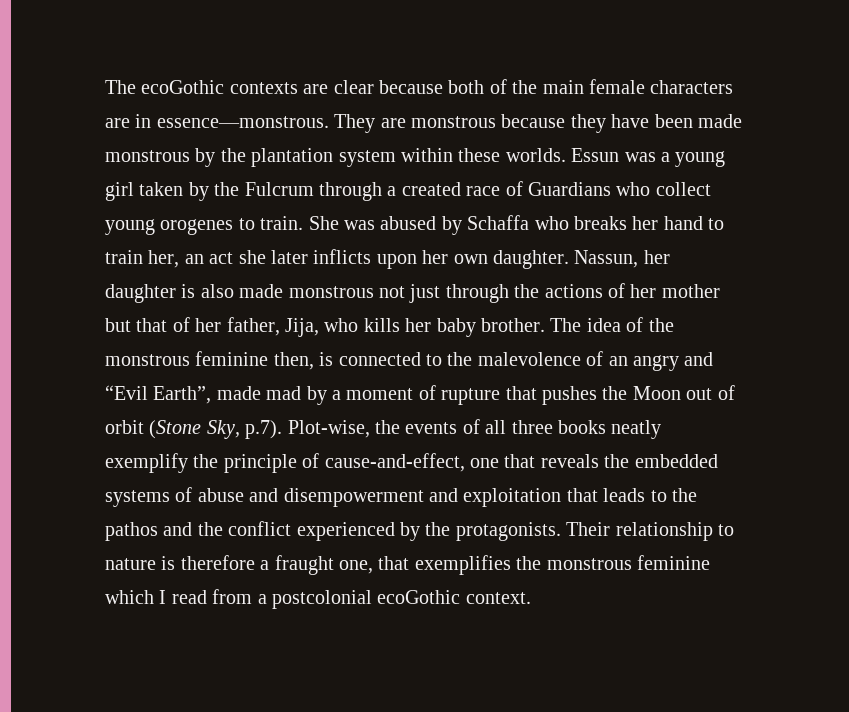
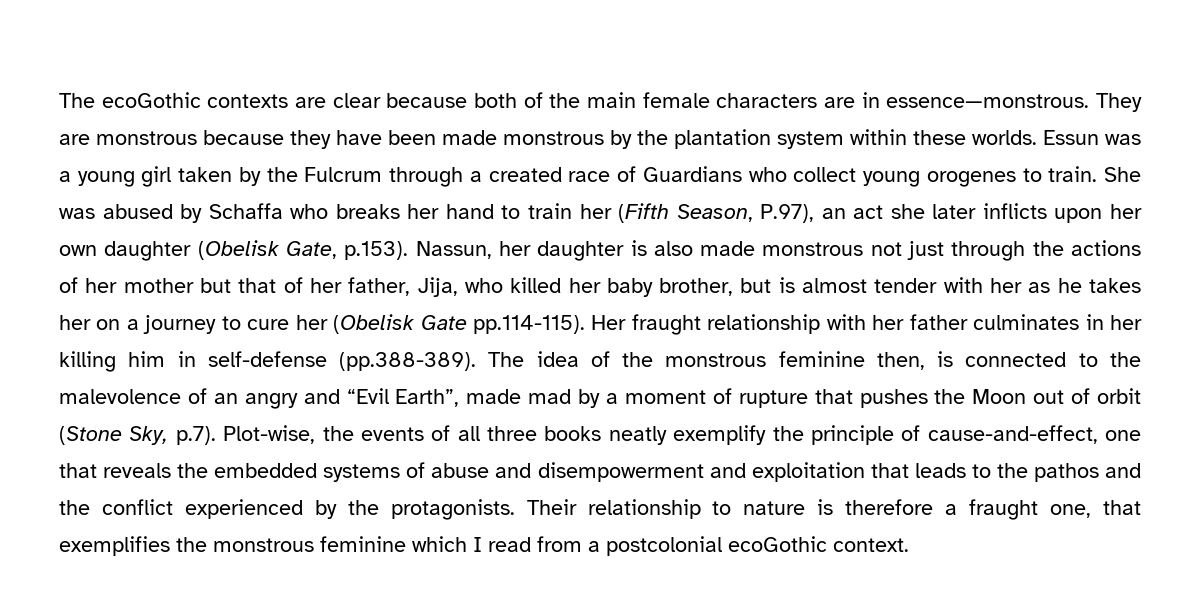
- She was abused by Schaffa who breaks her hand to train her, an act she later inflicts upon her own daughter. Nassun, her daughter is also made monstrous not just through the actions of her mother but that of her father, Jija, who kills her baby brother. The idea of the monstrous feminine then, is connected to the malevolence of an angry and “Evil Earth”, made mad by a moment of rupture that pushes the Moon out of orbit (Stone Sky, p.7). Plot-wise, the events of all three books neatly exemplify the principle of cause-and-effect, one that reveals the embedded systems of abuse and disempowerment and exploitation that leads to the pathos and the conflict experienced by the protagonists.
+ She was abused by Schaffa who breaks her hand to train her (Fifth Season, P.97), an act she later inflicts upon her own daughter (Obelisk Gate, p.153). Nassun, her daughter is also made monstrous not just through the actions of her mother but that of her father, Jija, who killed her baby brother, but is almost tender with her as he takes her on a journey to cure her (Obelisk Gate pp.114-115). Her fraught relationship with her father culminates in her killing him in self-defense (pp.388-389). The idea of the monstrous feminine then, is connected to the malevolence of an angry and “Evil Earth”, made mad by a moment of rupture that pushes the Moon out of orbit (Stone Sky, p.7). Plot-wise, the events of all three books neatly exemplify the principle of cause-and-effect, one that reveals the embedded systems of abuse and disempowerment and exploitation that leads to the pathos and the conflict experienced by the protagonists.

